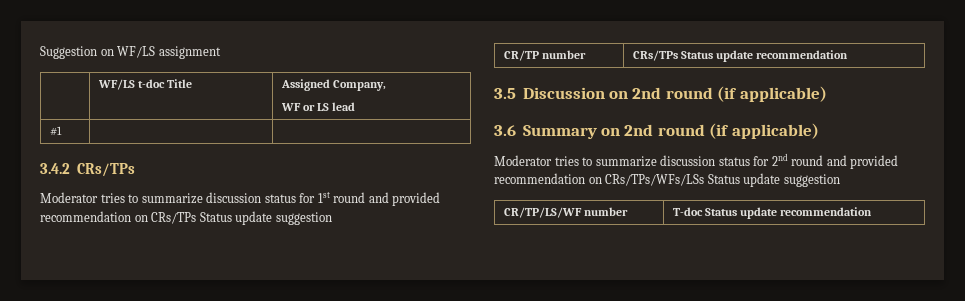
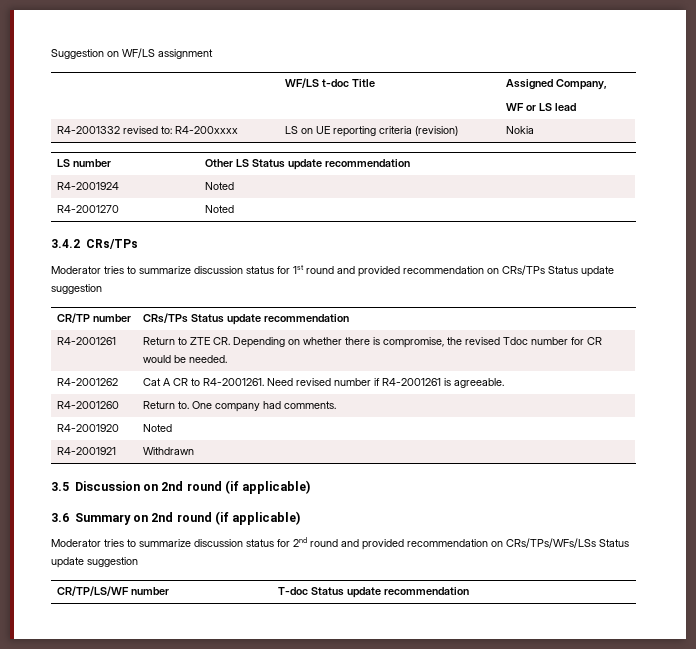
- #1 | |
+ R4-2001332 revised to: R4-200xxxx | LS on UE reporting criteria (revision) | Nokia
+ LS number | Other LS Status update recommendation
+ R4-2001924 | Noted
+ R4-2001270 | Noted
+ R4-2001261 | Return to ZTE CR. Depending on whether there is compromise, the revised Tdoc number for CR would be needed.
+ R4-2001262 | Cat A CR to R4-2001261. Need revised number if R4-2001261 is agreeable.
+ R4-2001260 | Return to. One company had comments.
+ R4-2001920 | Noted
+ R4-2001921 | Withdrawn

